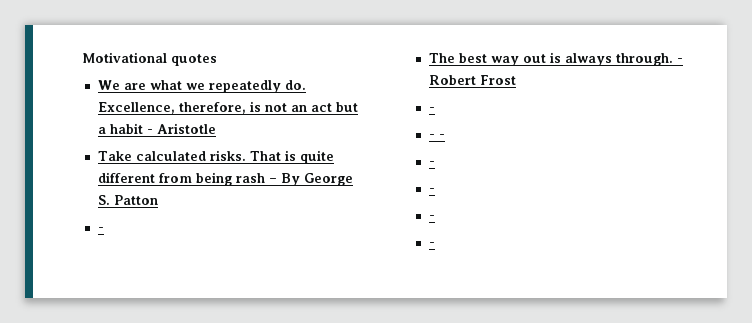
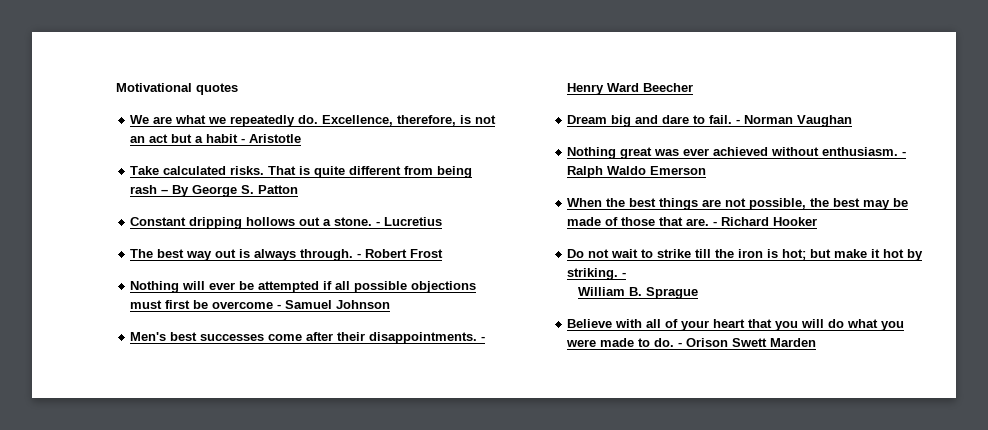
  That is quite different from being rash – By George S. Patton
- -
+ Constant dripping hollows out a stone. - Lucretius
  - Robert Frost
- -
- - -
- -
- -
- -
- -
+ Nothing will ever be attempted if all possible objections must first be overcome - Samuel Johnson
+ Men's best successes come after their disappointments. - Henry Ward Beecher
+ Dream big and dare to fail. - Norman Vaughan
+ Nothing great was ever achieved without enthusiasm. - Ralph Waldo Emerson
+ When the best things are not possible, the best may be made of those that are. - Richard Hooker
+ Do not wait to strike till the iron is hot; but make it hot by striking. -
+ William B. Sprague
+ Believe with all of your heart that you will do what you were made to do. - Orison Swett Marden

